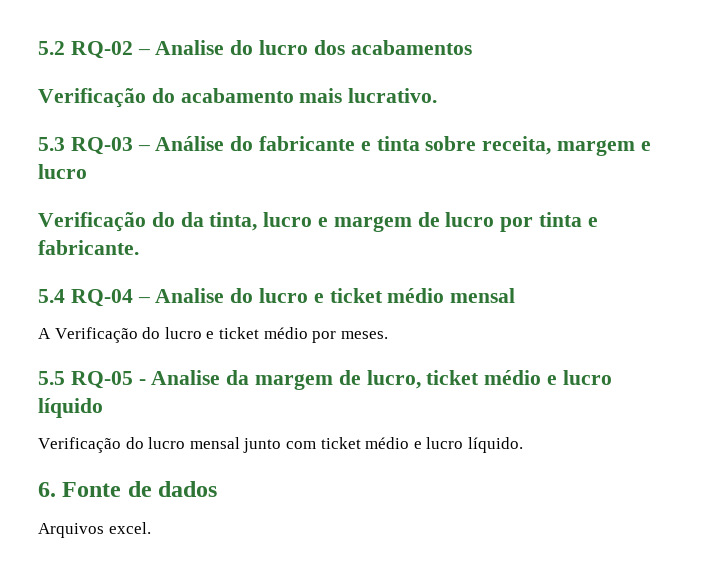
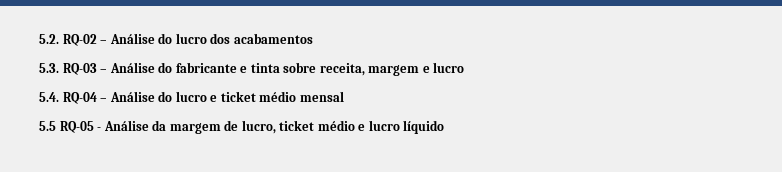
- 5.2 RQ-02 – Analise do lucro dos acabamentos
+ 5.2. RQ-02 – Análise do lucro dos acabamentos
- Verificação do acabamento mais lucrativo.
- 5.3 RQ-03 – Análise do fabricante e tinta sobre receita, margem e lucro
+ 5.3. RQ-03 – Análise do fabricante e tinta sobre receita, margem e lucro
- Verificação do da tinta, lucro e margem de lucro por tinta e fabricante.
- 5.4 RQ-04 – Analise do lucro e ticket médio mensal
+ 5.4. RQ-04 – Análise do lucro e ticket médio mensal
- A Verificação do lucro e ticket médio por meses.
- 5.5 RQ-05 - Analise da margem de lucro, ticket médio e lucro líquido
+ 5.5 RQ-05 - Análise da margem de lucro, ticket médio e lucro líquido
- Verificação do lucro mensal junto com ticket médio e lucro líquido.
- 6. Fonte de dados
- Arquivos excel.

